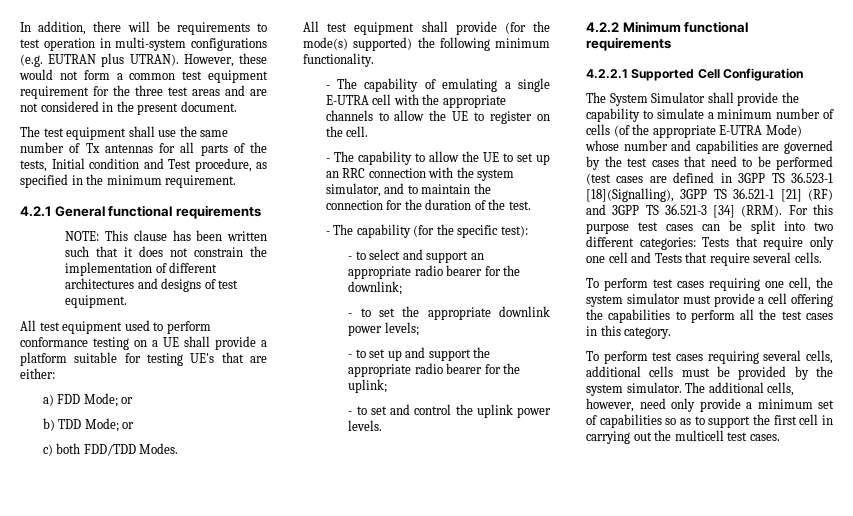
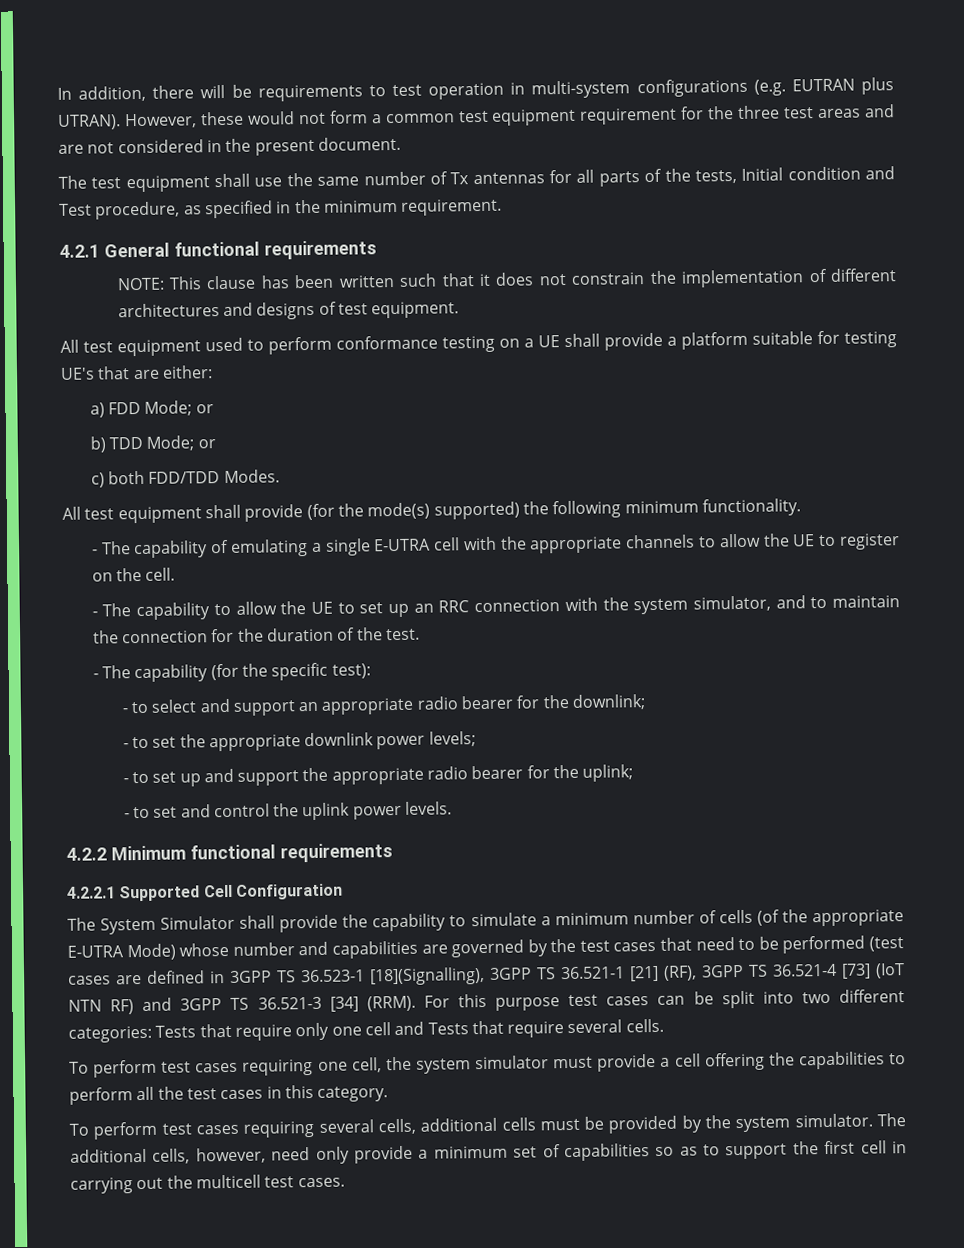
- The System Simulator shall provide the capability to simulate a minimum number of cells (of the appropriate E-UTRA Mode) whose number and capabilities are governed by the test cases that need to be performed (test cases are defined in 3GPP TS 36.523-1 [18](Signalling), 3GPP TS 36.521-1 [21] (RF) and 3GPP TS 36.521-3 [34] (RRM).
+ The System Simulator shall provide the capability to simulate a minimum number of cells (of the appropriate E-UTRA Mode) whose number and capabilities are governed by the test cases that need to be performed (test cases are defined in 3GPP TS 36.523-1 [18](Signalling), 3GPP TS 36.521-1 [21] (RF), 3GPP TS 36.521-4 [73] (IoT NTN RF) and 3GPP TS 36.521-3 [34] (RRM).

